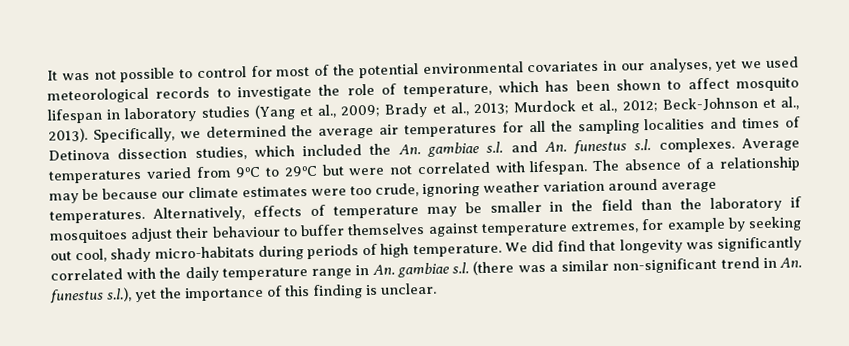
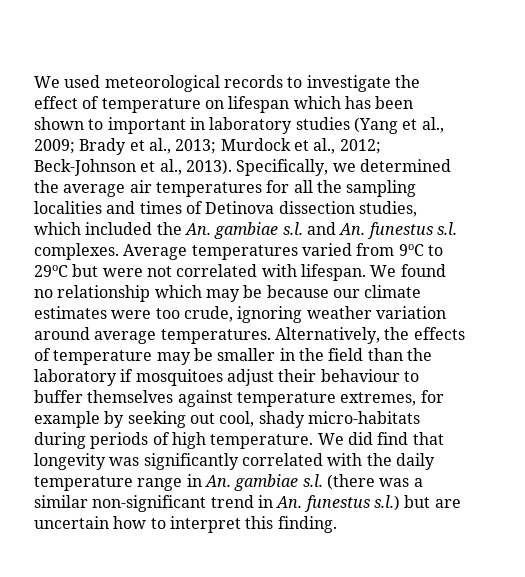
- It was not possible to control for most of the potential environmental covariates in our analyses, yet we used meteorological records to investigate the role of temperature, which has been shown to affect mosquito lifespan in laboratory studies (Yang et al., 2009; Brady et al., 2013; Murdock et al., 2012; Beck-Johnson et al., 2013).
+ We used meteorological records to investigate the effect of temperature on lifespan which has been shown to important in laboratory studies (Yang et al., 2009; Brady et al., 2013; Murdock et al., 2012; Beck-Johnson et al., 2013).
- The absence of a relationship may be because our climate estimates were too crude, ignoring weather variation around average temperatures.
+ We found no relationship which may be because our climate estimates were too crude, ignoring weather variation around average temperatures.
- Alternatively, effects of temperature may be smaller in the field than the laboratory if mosquitoes adjust their behaviour to buffer themselves against temperature extremes, for example by seeking out cool, shady micro-habitats during periods of high temperature.
+ Alternatively, the effects of temperature may be smaller in the field than the laboratory if mosquitoes adjust their behaviour to buffer themselves against temperature extremes, for example by seeking out cool, shady micro-habitats during periods of high temperature.
- We did find that longevity was significantly correlated with the daily temperature range in An. gambiae s.l. (there was a similar non-significant trend in An. funestus s.l.), yet the importance of this finding is unclear.
+ We did find that longevity was significantly correlated with the daily temperature range in An. gambiae s.l. (there was a similar non-significant trend in An. funestus s.l.) but are uncertain how to interpret this finding.

